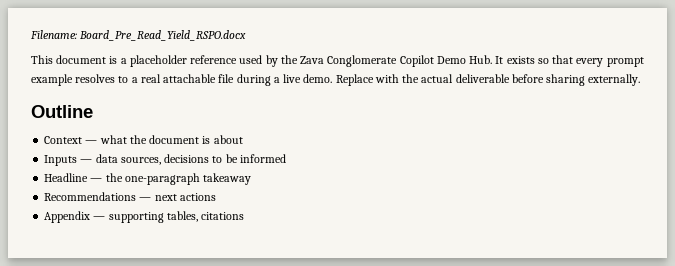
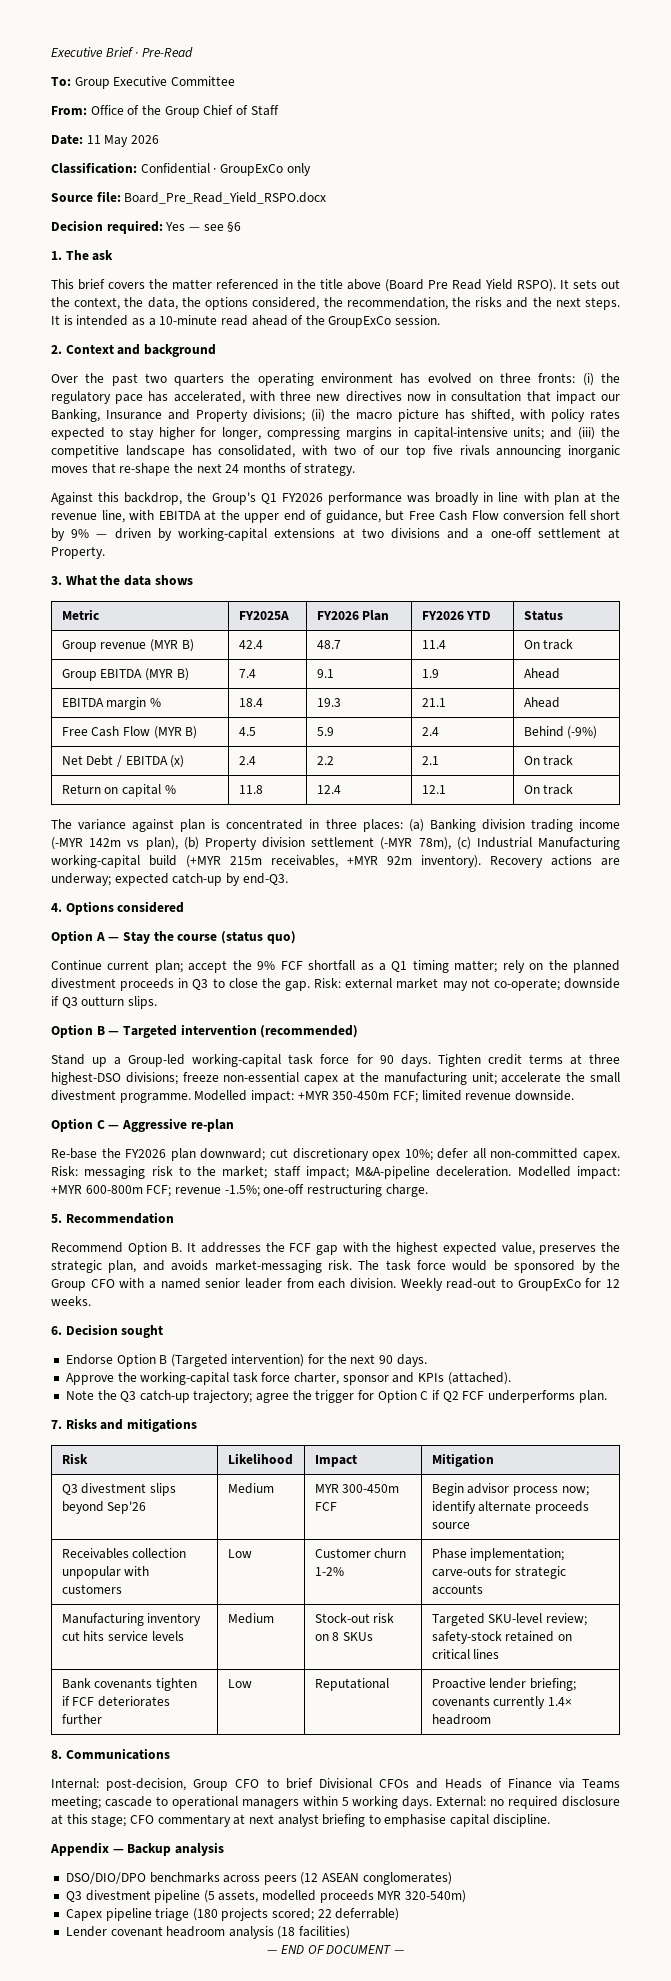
- Filename: Board_Pre_Read_Yield_RSPO.docx
- This document is a placeholder reference used by the Zava Conglomerate Copilot Demo Hub. It exists so that every prompt example resolves to a real attachable file during a live demo. Replace with the actual deliverable before sharing externally.
- Outline
- Context — what the document is about
- Inputs — data sources, decisions to be informed
- Headline — the one-paragraph takeaway
- Recommendations — next actions
- Appendix — supporting tables, citations
+ Executive Brief · Pre-Read
+ To: Group Executive Committee
+ From: Office of the Group Chief of Staff
+ Date: 11 May 2026
+ Classification: Confidential · GroupExCo only
+ Source file: Board_Pre_Read_Yield_RSPO.docx
+ Decision required: Yes — see §6
+ 1. The ask
+ This brief covers the matter referenced in the title above (Board Pre Read Yield RSPO). It sets out the context, the data, the options considered, the recommendation, the risks and the next steps. It is intended as a 10-minute read ahead of the GroupExCo session.
+ 2. Context and background
+ Over the past two quarters the operating environment has evolved on three fronts: (i) the regulatory pace has accelerated, with three new directives now in consultation that impact our Banking, Insurance and Property divisions; (ii) the macro picture has shifted, with policy rates expected to stay higher for longer, compressing margins in capital-intensive units; and (iii) the competitive landscape has consolidated, with two of our top five rivals announcing inorganic moves that re-shape the next 24 months of strategy.
+ Against this backdrop, the Group's Q1 FY2026 performance was broadly in line with plan at the revenue line, with EBITDA at the upper end of guidance, but Free Cash Flow conversion fell short by 9% — driven by working-capital extensions at two divisions and a one-off settlement at Property.
+ 3. What the data shows
+ Metric | FY2025A | FY2026 Plan | FY2026 YTD | Status
+ Group revenue (MYR B) | 42.4 | 48.7 | 11.4 | On track
+ Group EBITDA (MYR B) | 7.4 | 9.1 | 1.9 | Ahead
+ EBITDA margin % | 18.4 | 19.3 | 21.1 | Ahead
+ Free Cash Flow (MYR B) | 4.5 | 5.9 | 2.4 | Behind (-9%)
+ Net Debt / EBITDA (x) | 2.4 | 2.2 | 2.1 | On track
+ Return on capital % | 11.8 | 12.4 | 12.1 | On track
+ The variance against plan is concentrated in three places: (a) Banking division trading income (-MYR 142m vs plan), (b) Property division settlement (-MYR 78m), (c) Industrial Manufacturing working-capital build (+MYR 215m receivables, +MYR 92m inventory). Recovery actions are underway; expected catch-up by end-Q3.
+ 4. Options considered
+ Option A — Stay the course (status quo)
+ Continue current plan; accept the 9% FCF shortfall as a Q1 timing matter; rely on the planned divestment proceeds in Q3 to close the gap. Risk: external market may not co-operate; downside if Q3 outturn slips.
+ Option B — Targeted intervention (recommended)
+ Stand up a Group-led working-capital task force for 90 days. Tighten credit terms at three highest-DSO divisions; freeze non-essential capex at the manufacturing unit; accelerate the small divestment programme. Modelled impact: +MYR 350-450m FCF; limited revenue downside.
+ Option C — Aggressive re-plan
+ Re-base the FY2026 plan downward; cut discretionary opex 10%; defer all non-committed capex. Risk: messaging risk to the market; staff impact; M&A-pipeline deceleration. Modelled impact: +MYR 600-800m FCF; revenue -1.5%; one-off restructuring charge.
+ 5. Recommendation
+ Recommend Option B. It addresses the FCF gap with the highest expected value, preserves the strategic plan, and avoids market-messaging risk. The task force would be sponsored by the Group CFO with a named senior leader from each division. Weekly read-out to GroupExCo for 12 weeks.
+ 6. Decision sought
+ Endorse Option B (Targeted intervention) for the next 90 days.
+ Approve the working-capital task force charter, sponsor and KPIs (attached).
+ Note the Q3 catch-up trajectory; agree the trigger for Option C if Q2 FCF underperforms plan.
+ 7. Risks and mitigations
+ Risk | Likelihood | Impact | Mitigation
+ Q3 divestment slips beyond Sep'26 | Medium | MYR 300-450m FCF | Begin advisor process now; identify alternate proceeds source
+ Receivables collection unpopular with customers | Low | Customer churn 1-2% | Phase implementation; carve-outs for strategic accounts
+ Manufacturing inventory cut hits service levels | Medium | Stock-out risk on 8 SKUs | Targeted SKU-level review; safety-stock retained on critical lines
+ Bank covenants tighten if FCF deteriorates further | Low | Reputational | Proactive lender briefing; covenants currently 1.4× headroom
+ 8. Communications
+ Internal: post-decision, Group CFO to brief Divisional CFOs and Heads of Finance via Teams meeting; cascade to operational managers within 5 working days. External: no required disclosure at this stage; CFO commentary at next analyst briefing to emphasise capital discipline.
+ Appendix — Backup analysis
+ DSO/DIO/DPO benchmarks across peers (12 ASEAN conglomerates)
+ Q3 divestment pipeline (5 assets, modelled proceeds MYR 320-540m)
+ Capex pipeline triage (180 projects scored; 22 deferrable)
+ Lender covenant headroom analysis (18 facilities)
+ — END OF DOCUMENT —

